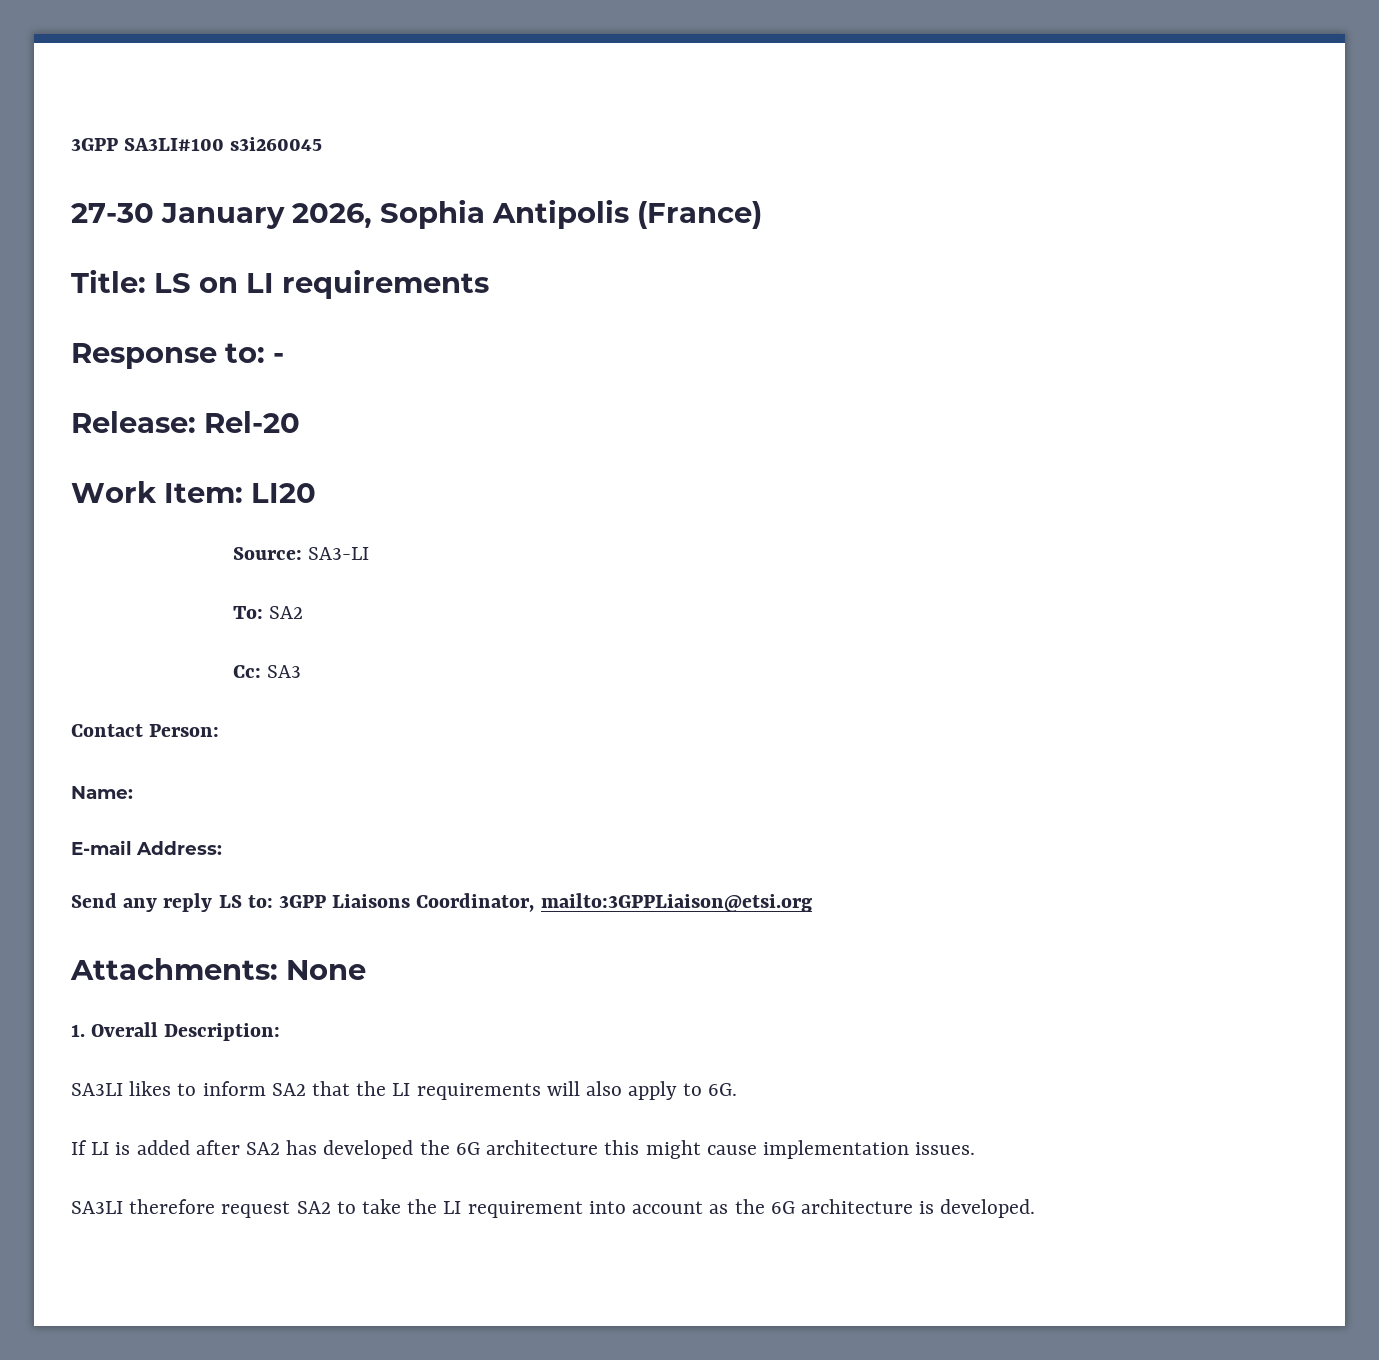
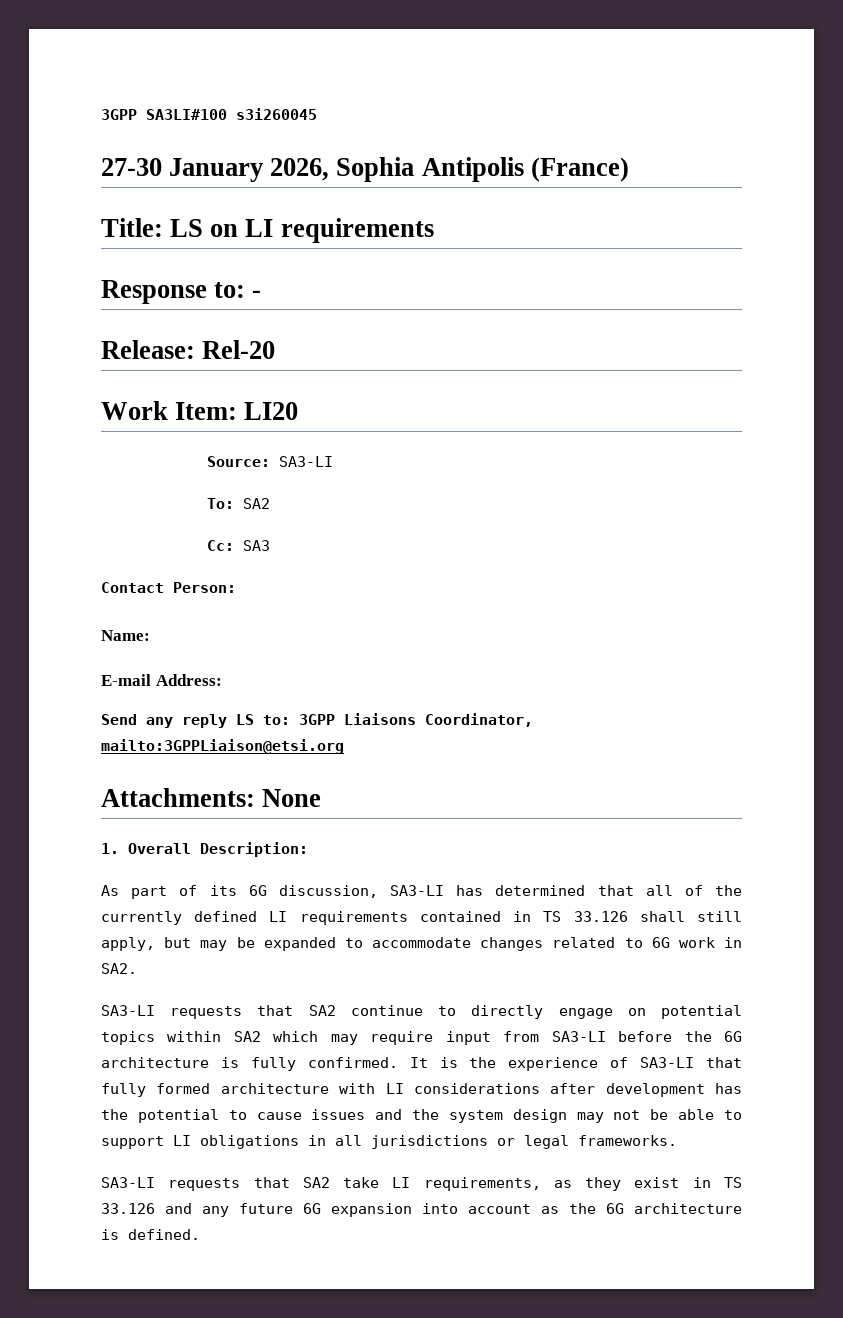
- SA3LI likes to inform SA2 that the LI requirements will also apply to 6G.
- If LI is added after SA2 has developed the 6G architecture this might cause implementation issues.
- SA3LI therefore request SA2 to take the LI requirement into account as the 6G architecture is developed.
+ As part of its 6G discussion, SA3-LI has determined that all of the currently defined LI requirements contained in TS 33.126 shall still apply, but may be expanded to accommodate changes related to 6G work in SA2.
+ SA3-LI requests that SA2 continue to directly engage on potential topics within SA2 which may require input from SA3-LI before the 6G architecture is fully confirmed. It is the experience of SA3-LI that fully formed architecture with LI considerations after development has the potential to cause issues and the system design may not be able to support LI obligations in all jurisdictions or legal frameworks.
+ SA3-LI requests that SA2 take LI requirements, as they exist in TS 33.126 and any future 6G expansion into account as the 6G architecture is defined.

